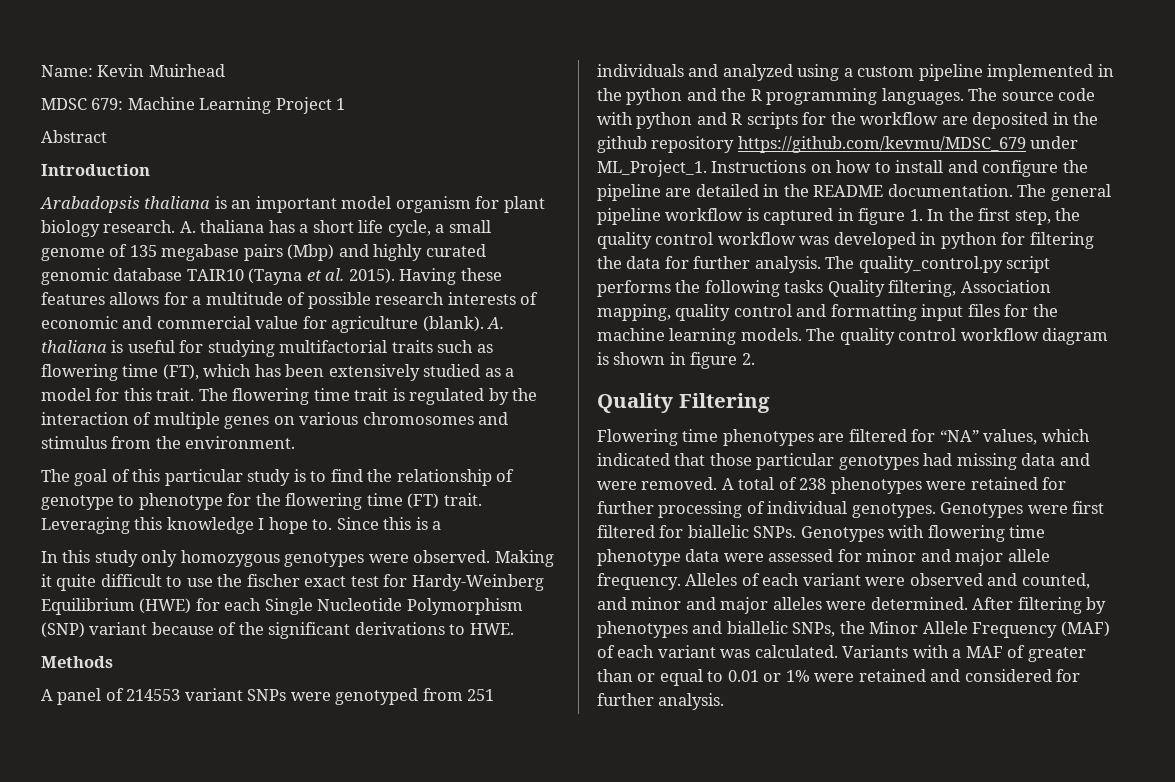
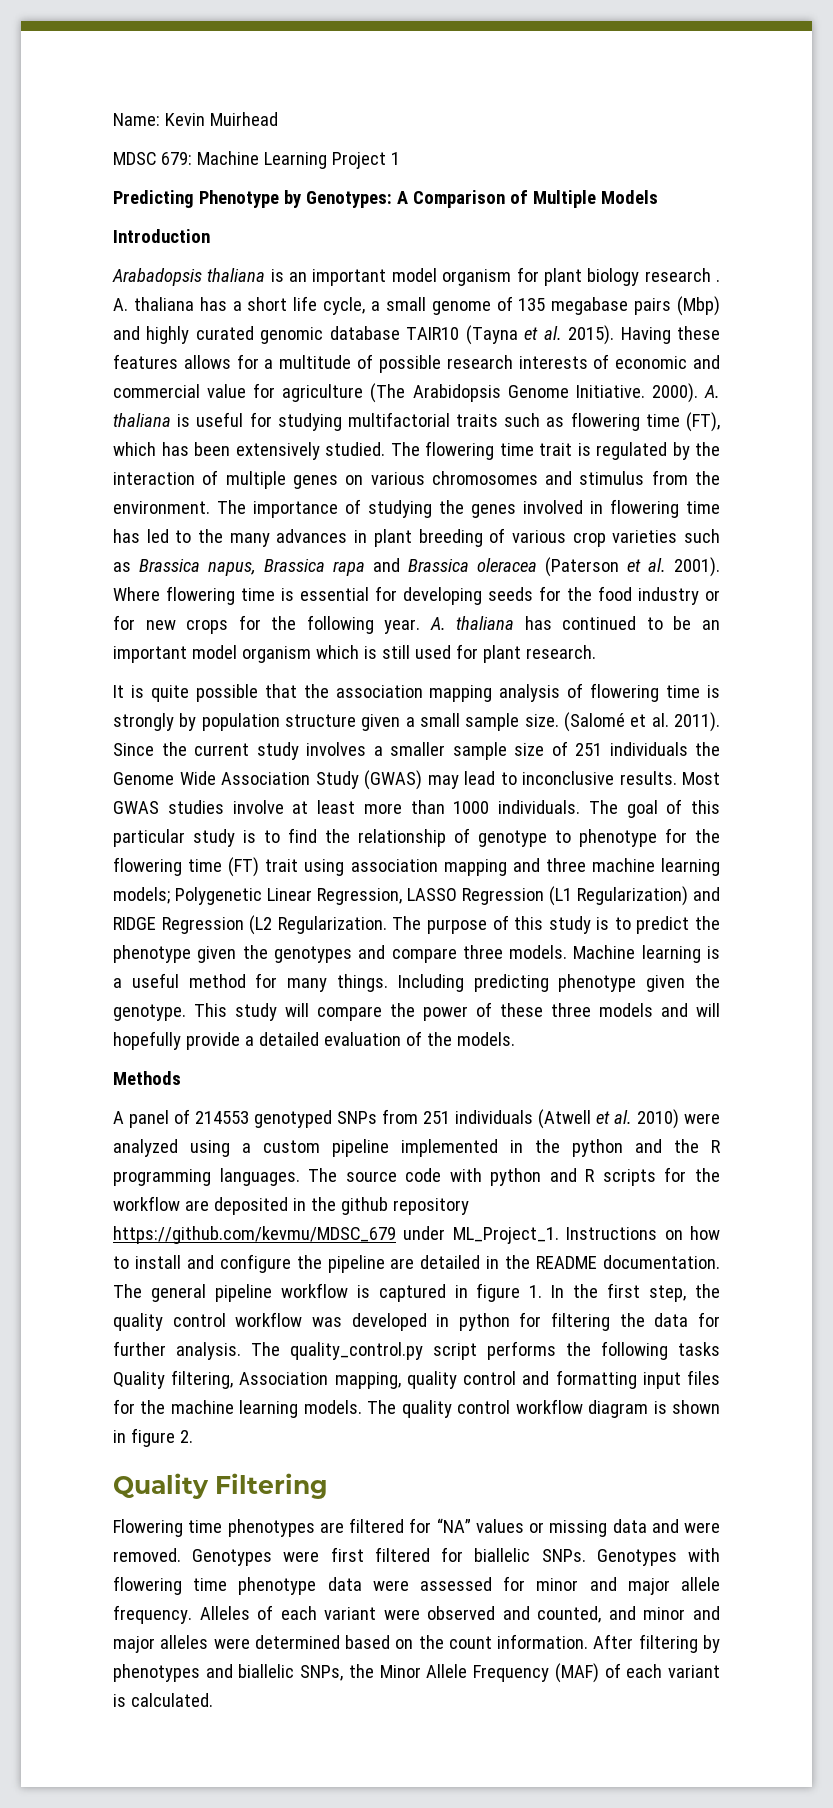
- Abstract
+ Predicting Phenotype by Genotypes: A Comparison of Multiple Models
- Arabadopsis thaliana is an important model organism for plant biology research.
+ Arabadopsis thaliana is an important model organism for plant biology research .
- Having these features allows for a multitude of possible research interests of economic and commercial value for agriculture (blank).
+ Having these features allows for a multitude of possible research interests of economic and commercial value for agriculture (The Arabidopsis Genome Initiative. 2000).
- A. thaliana is useful for studying multifactorial traits such as flowering time (FT), which has been extensively studied as a model for this trait.
+ A. thaliana is useful for studying multifactorial traits such as flowering time (FT), which has been extensively studied.
- The flowering time trait is regulated by the interaction of multiple genes on various chromosomes and stimulus from the environment.
- The goal of this particular study is to find the relationship of genotype to phenotype for the flowering time (FT) trait. Leveraging this knowledge I hope to. Since this is a
- In this study only homozygous genotypes were observed. Making it quite difficult to use the fischer exact test for Hardy-Weinberg Equilibrium (HWE) for each Single Nucleotide Polymorphism (SNP) variant because of the significant derivations to HWE.
+ The flowering time trait is regulated by the interaction of multiple genes on various chromosomes and stimulus from the environment. The importance of studying the genes involved in flowering time has led to the many advances in plant breeding of various crop varieties such as Brassica napus, Brassica rapa and Brassica oleracea (Paterson et al. 2001). Where flowering time is essential for developing seeds for the food industry or for new crops for the following year. A. thaliana has continued to be an important model organism which is still used for plant research.
+ It is quite possible that the association mapping analysis of flowering time is strongly by population structure given a small sample size. (Salomé et al. 2011). Since the current study involves a smaller sample size of 251 individuals the Genome Wide Association Study (GWAS) may lead to inconclusive results. Most GWAS studies involve at least more than 1000 individuals. The goal of this particular study is to find the relationship of genotype to phenotype for the flowering time (FT) trait using association mapping and three machine learning models; Polygenetic Linear Regression, LASSO Regression (L1 Regularization) and RIDGE Regression (L2 Regularization. The purpose of this study is to predict the phenotype given the genotypes and compare three models. Machine learning is a useful method for many things. Including predicting phenotype given the genotype. This study will compare the power of these three models and will hopefully provide a detailed evaluation of the models.
- A panel of 214553 variant SNPs were genotyped from 251 individuals and analyzed using a custom pipeline implemented in the python and the R programming languages.
+ A panel of 214553 genotyped SNPs from 251 individuals (Atwell et al. 2010) were analyzed using a custom pipeline implemented in the python and the R programming languages.
- Flowering time phenotypes are filtered for “NA” values, which indicated that those particular genotypes had missing data and were removed.
+ Flowering time phenotypes are filtered for “NA” values or missing data and were removed.
- A total of 238 phenotypes were retained for further processing of individual genotypes.
- Alleles of each variant were observed and counted, and minor and major alleles were determined.
+ Alleles of each variant were observed and counted, and minor and major alleles were determined based on the count information.
- After filtering by phenotypes and biallelic SNPs, the Minor Allele Frequency (MAF) of each variant was calculated. Variants with a MAF of greater than or equal to 0.01 or 1% were retained and considered for further analysis.
+ After filtering by phenotypes and biallelic SNPs, the Minor Allele Frequency (MAF) of each variant is calculated.

